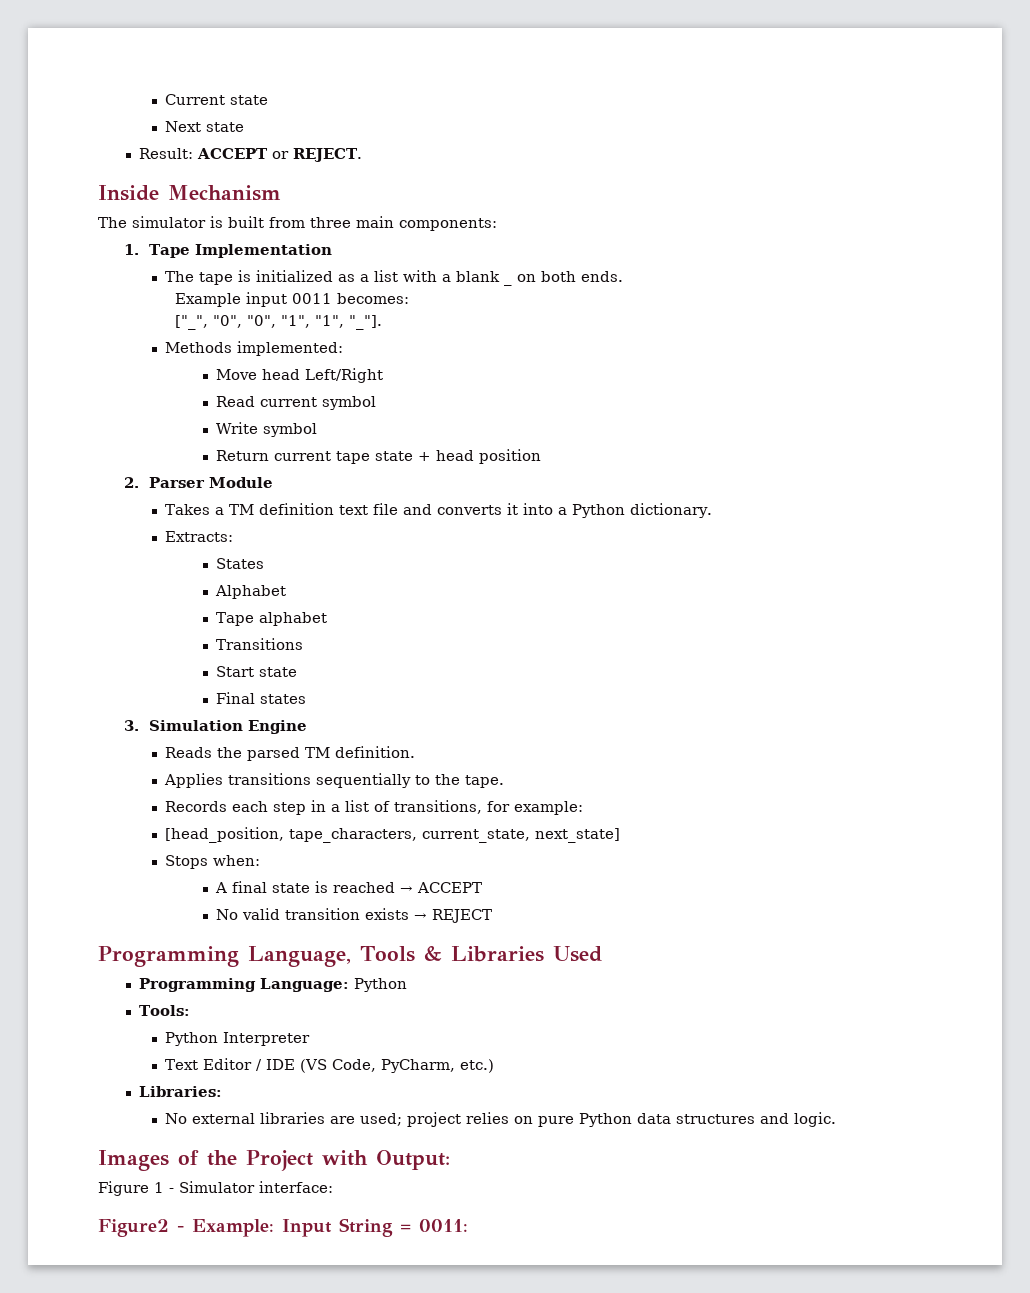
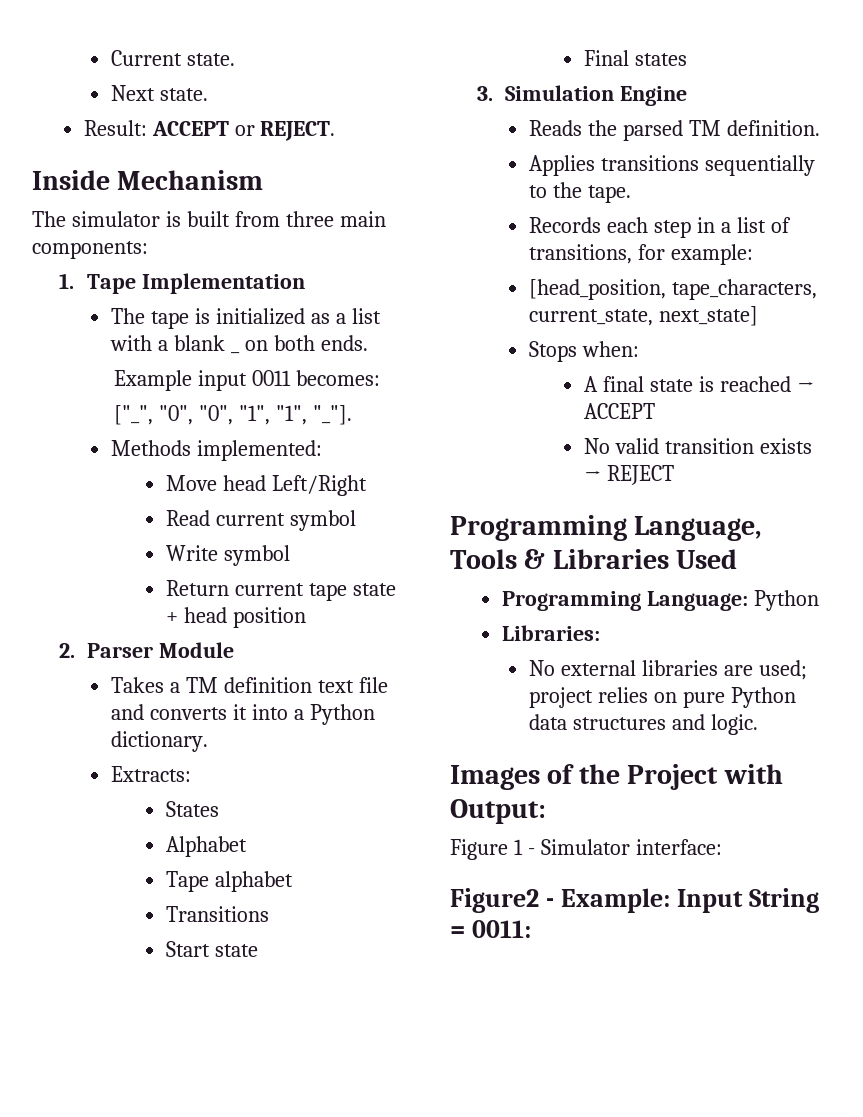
- Current state
+ Current state.
- Next state
+ Next state.
- Tools:
- Python Interpreter
- Text Editor / IDE (VS Code, PyCharm, etc.)

